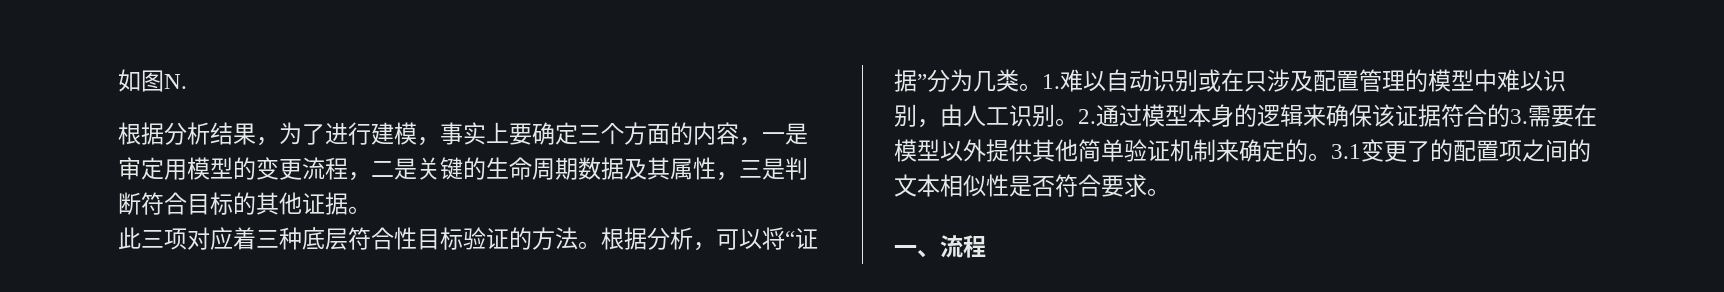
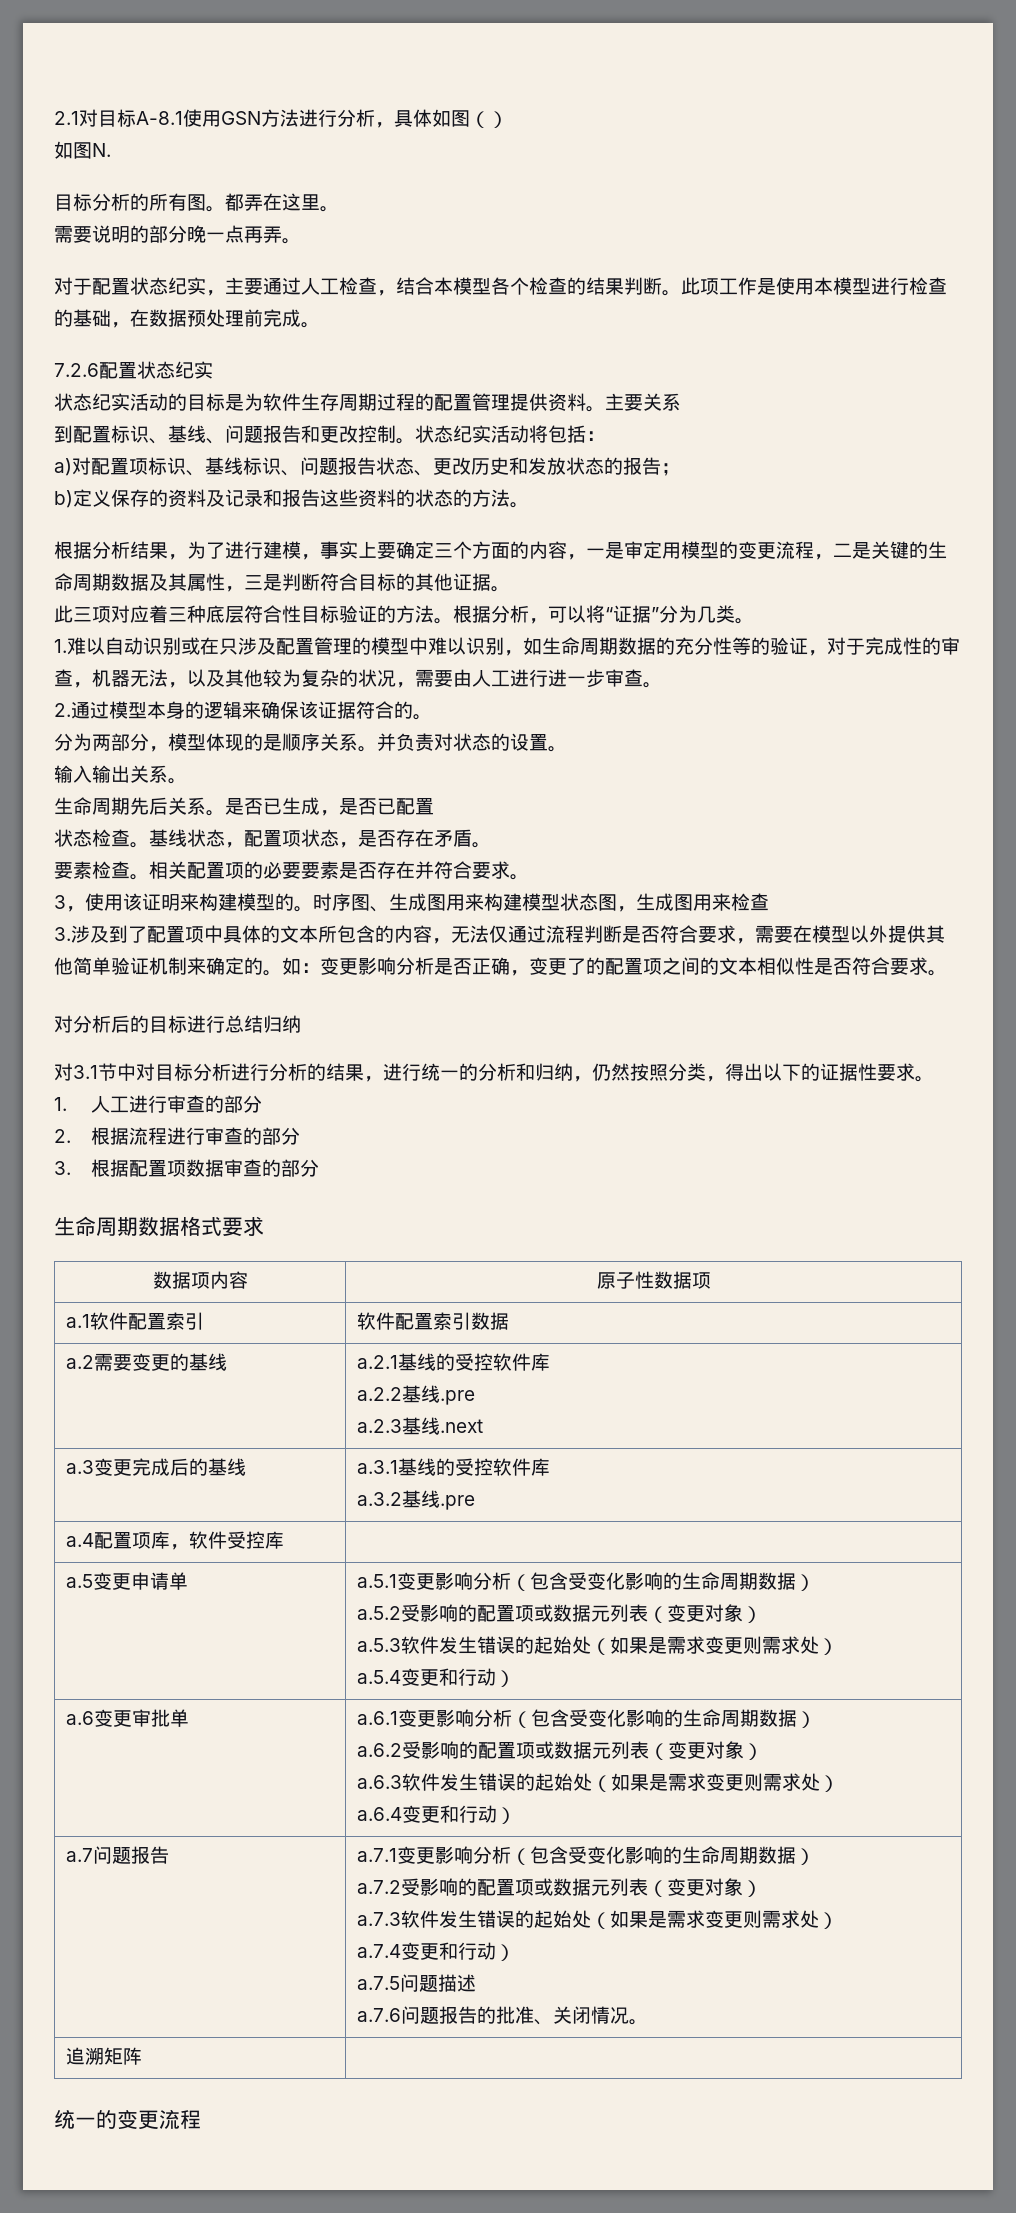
+ 2.1对目标A-8.1使用GSN方法进行分析，具体如图（）
  如图N.
+ 目标分析的所有图。都弄在这里。
+ 需要说明的部分晚一点再弄。
+ 对于配置状态纪实，主要通过人工检查，结合本模型各个检查的结果判断。此项工作是使用本模型进行检查的基础，在数据预处理前完成。
+ 7.2.6配置状态纪实
+ 状态纪实活动的目标是为软件生存周期过程的配置管理提供资料。主要关系
+ 到配置标识、基线、问题报告和更改控制。状态纪实活动将包括：
+ a)对配置项标识、基线标识、问题报告状态、更改历史和发放状态的报告；
+ b)定义保存的资料及记录和报告这些资料的状态的方法。
- 根据分析，可以将“证据”分为几类。1.难以自动识别或在只涉及配置管理的模型中难以识别，由人工识别。2.通过模型本身的逻辑来确保该证据符合的3.需要在模型以外提供其他简单验证机制来确定的。
+ 根据分析，可以将“证据”分为几类。
+ 1.难以自动识别或在只涉及配置管理的模型中难以识别，如生命周期数据的充分性等的验证，对于完成性的审查，机器无法，以及其他较为复杂的状况，需要由人工进行进一步审查。
+ 2.通过模型本身的逻辑来确保该证据符合的。
+ 分为两部分，模型体现的是顺序关系。并负责对状态的设置。
+ 输入输出关系。
+ 生命周期先后关系。是否已生成，是否已配置
+ 状态检查。基线状态，配置项状态，是否存在矛盾。
+ 要素检查。相关配置项的必要要素是否存在并符合要求。
+ 3，使用该证明来构建模型的。时序图、生成图用来构建模型状态图，生成图用来检查
+ 3.涉及到了配置项中具体的文本所包含的内容，无法仅通过流程判断是否符合要求，需要在模型以外提供其他简单验证机制来确定的。
- 3.1变更了的配置项之间的文本相似性是否符合要求。
+ 如：变更影响分析是否正确，变更了的配置项之间的文本相似性是否符合要求。
- 一、流程
+ 对分析后的目标进行总结归纳
+ 对3.1节中对目标分析进行分析的结果，进行统一的分析和归纳，仍然按照分类，得出以下的证据性要求。
+ 1.人工进行审查的部分
+ 2.根据流程进行审查的部分
+ 3.根据配置项数据审查的部分
+ 生命周期数据格式要求
+ 数据项内容 | 原子性数据项
+ a.1软件配置索引 | 软件配置索引数据
+ a.2需要变更的基线 | a.2.1基线的受控软件库
+ a.2.2基线.pre
+ a.2.3基线.next
+ a.3变更完成后的基线 | a.3.1基线的受控软件库
+ a.3.2基线.pre
+ a.4配置项库，软件受控库 |
+ a.5变更申请单 | a.5.1变更影响分析（包含受变化影响的生命周期数据）
+ a.5.2受影响的配置项或数据元列表（变更对象）
+ a.5.3软件发生错误的起始处（如果是需求变更则需求处）
+ a.5.4变更和行动）
+ a.6变更审批单 | a.6.1变更影响分析（包含受变化影响的生命周期数据）
+ a.6.2受影响的配置项或数据元列表（变更对象）
+ a.6.3软件发生错误的起始处（如果是需求变更则需求处）
+ a.6.4变更和行动）
+ a.7问题报告 | a.7.1变更影响分析（包含受变化影响的生命周期数据）
+ a.7.2受影响的配置项或数据元列表（变更对象）
+ a.7.3软件发生错误的起始处（如果是需求变更则需求处）
+ a.7.4变更和行动）
+ a.7.5问题描述
+ a.7.6问题报告的批准、关闭情况。
+ 追溯矩阵 |
+ 统一的变更流程

